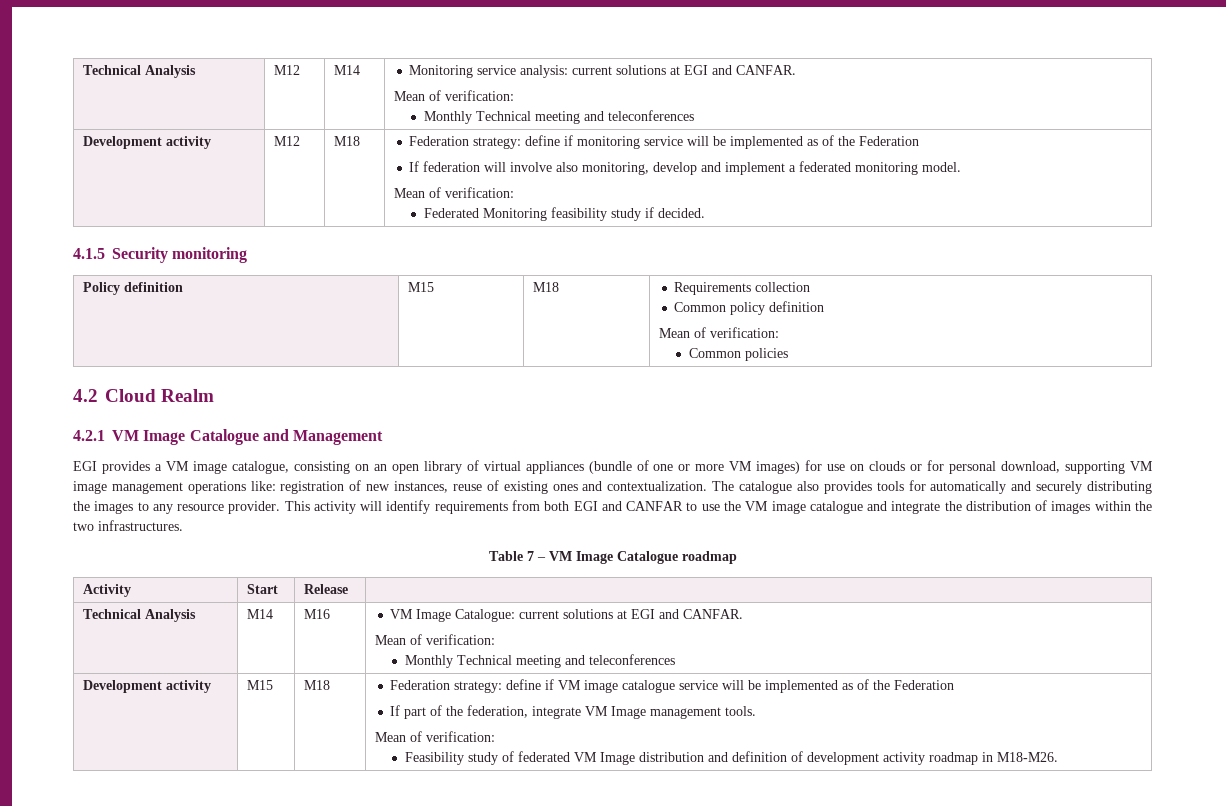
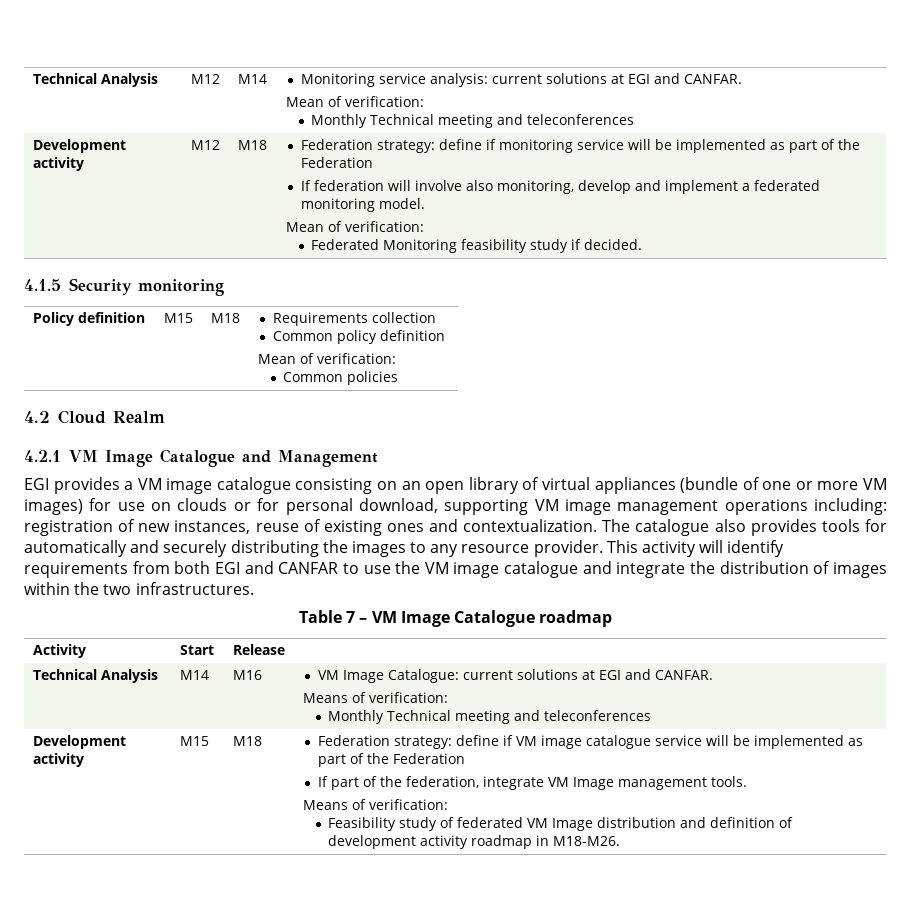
- Development activity | M12 | M18 | Federation strategy: define if monitoring service will be implemented as of the Federation
+ Development activity | M12 | M18 | Federation strategy: define if monitoring service will be implemented as part of the Federation
- EGI provides a VM image catalogue, consisting on an open library of virtual appliances (bundle of one or more VM images) for use on clouds or for personal download, supporting VM image management operations like: registration of new instances, reuse of existing ones and contextualization.
+ EGI provides a VM image catalogue consisting on an open library of virtual appliances (bundle of one or more VM images) for use on clouds or for personal download, supporting VM image management operations including: registration of new instances, reuse of existing ones and contextualization.
  Technical Analysis | M14 | M16 | VM Image Catalogue: current solutions at EGI and CANFAR.
- Mean of verification:
+ Means of verification:
- Federation strategy: define if VM image catalogue service will be implemented as of the Federation
+ Federation strategy: define if VM image catalogue service will be implemented as part of the Federation
  If part of the federation, integrate VM Image management tools.
- Mean of verification:
+ Means of verification:

